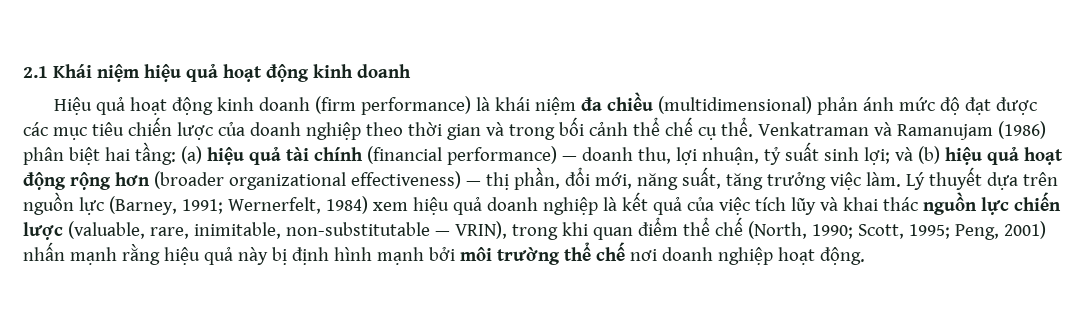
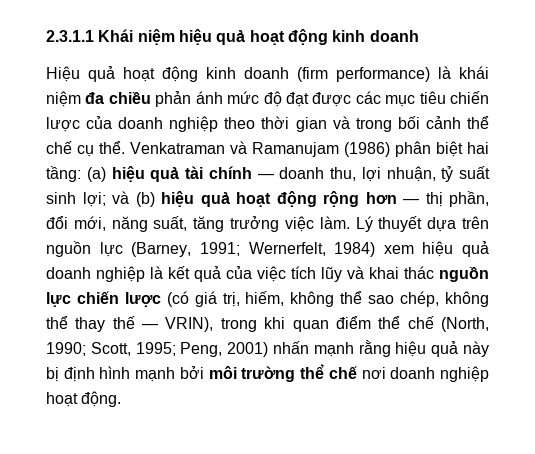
- 2.1 Khái niệm hiệu quả hoạt động kinh doanh
+ 2.3.1.1 Khái niệm hiệu quả hoạt động kinh doanh
- Hiệu quả hoạt động kinh doanh (firm performance) là khái niệm đa chiều (multidimensional) phản ánh mức độ đạt được các mục tiêu chiến lược của doanh nghiệp theo thời gian và trong bối cảnh thể chế cụ thể.
+ Hiệu quả hoạt động kinh doanh (firm performance) là khái niệm đa chiều phản ánh mức độ đạt được các mục tiêu chiến lược của doanh nghiệp theo thời gian và trong bối cảnh thể chế cụ thể.
- Venkatraman và Ramanujam (1986) phân biệt hai tầng: (a) hiệu quả tài chính (financial performance) — doanh thu, lợi nhuận, tỷ suất sinh lợi; và (b) hiệu quả hoạt động rộng hơn (broader organizational effectiveness) — thị phần, đổi mới, năng suất, tăng trưởng việc làm.
+ Venkatraman và Ramanujam (1986) phân biệt hai tầng: (a) hiệu quả tài chính — doanh thu, lợi nhuận, tỷ suất sinh lợi; và (b) hiệu quả hoạt động rộng hơn — thị phần, đổi mới, năng suất, tăng trưởng việc làm.
- Wernerfelt, 1984) xem hiệu quả doanh nghiệp là kết quả của việc tích lũy và khai thác nguồn lực chiến lược (valuable, rare, inimitable, non-substitutable — VRIN), trong khi quan điểm thể chế (North, 1990;
+ Wernerfelt, 1984) xem hiệu quả doanh nghiệp là kết quả của việc tích lũy và khai thác nguồn lực chiến lược (có giá trị, hiếm, không thể sao chép, không thể thay thế — VRIN), trong khi quan điểm thể chế (North, 1990;

